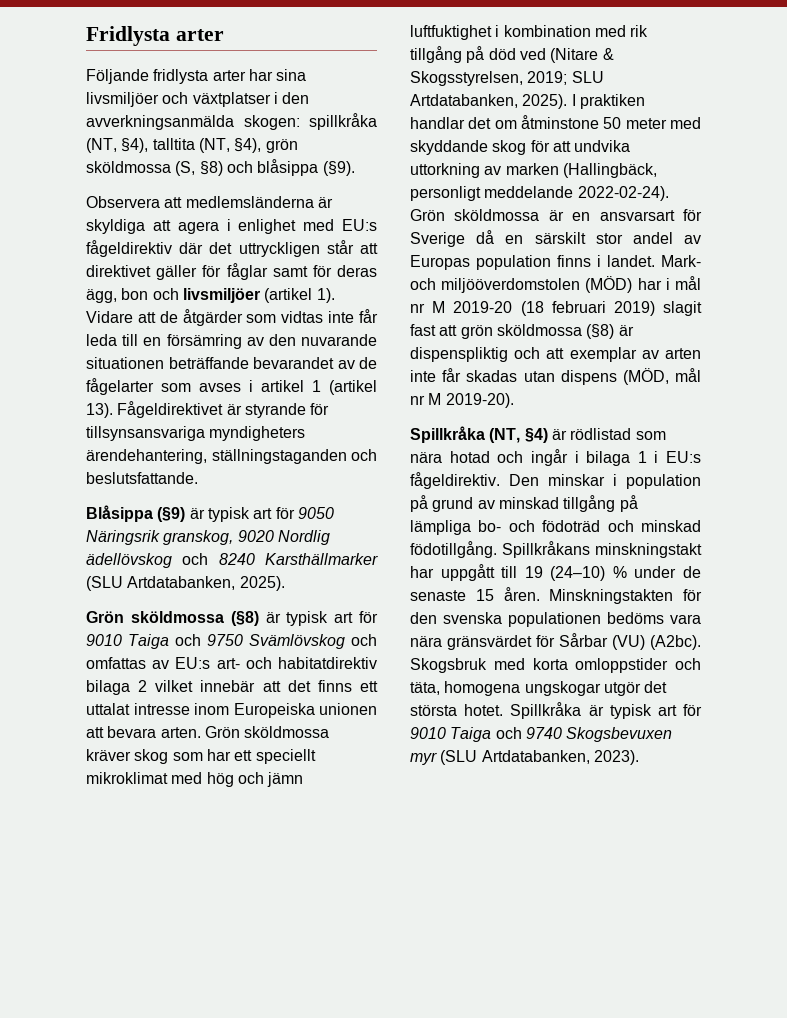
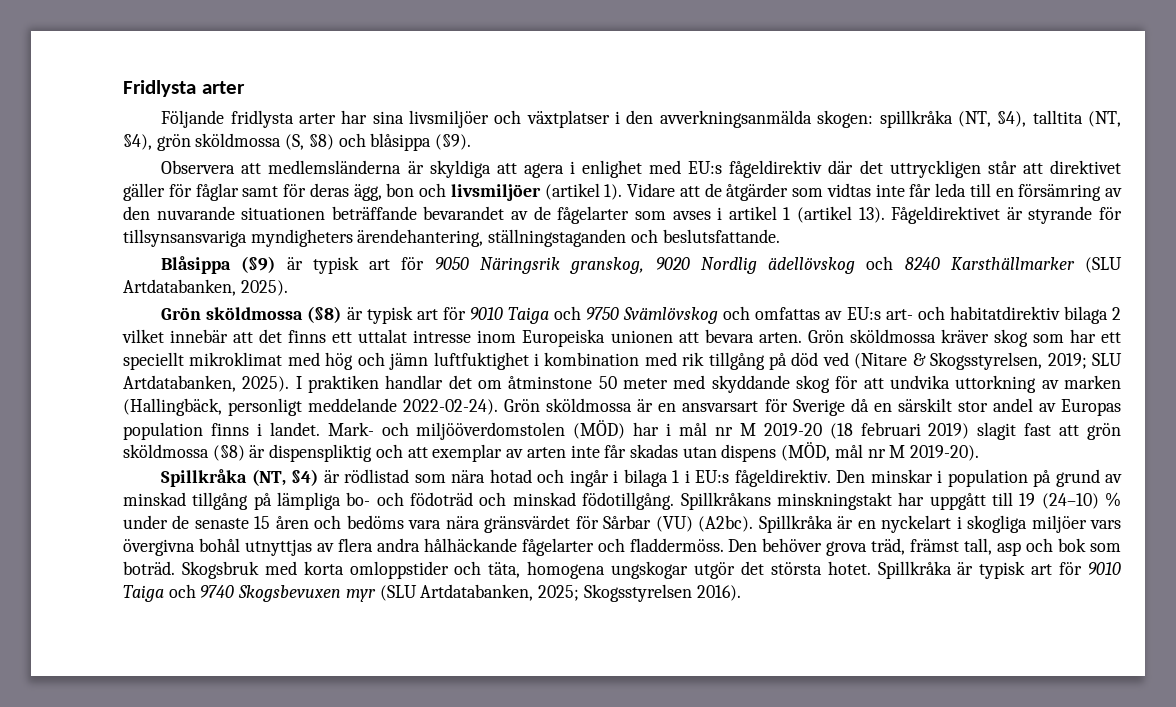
- Spillkråkans minskningstakt har uppgått till 19 (24–10) % under de senaste 15 åren. Minskningstakten för den svenska populationen bedöms vara nära gränsvärdet för Sårbar (VU) (A2bc).
+ Spillkråkans minskningstakt har uppgått till 19 (24–10) % under de senaste 15 åren och bedöms vara nära gränsvärdet för Sårbar (VU) (A2bc).
+ Spillkråka är en nyckelart i skogliga miljöer vars övergivna bohål utnyttjas av flera andra hålhäckande fågelarter och fladdermöss. Den behöver grova träd, främst tall, asp och bok som boträd.
- Spillkråka är typisk art för 9010 Taiga och 9740 Skogsbevuxen myr (SLU Artdatabanken, 2023).
+ Spillkråka är typisk art för 9010 Taiga och 9740 Skogsbevuxen myr (SLU Artdatabanken, 2025; Skogsstyrelsen 2016).

